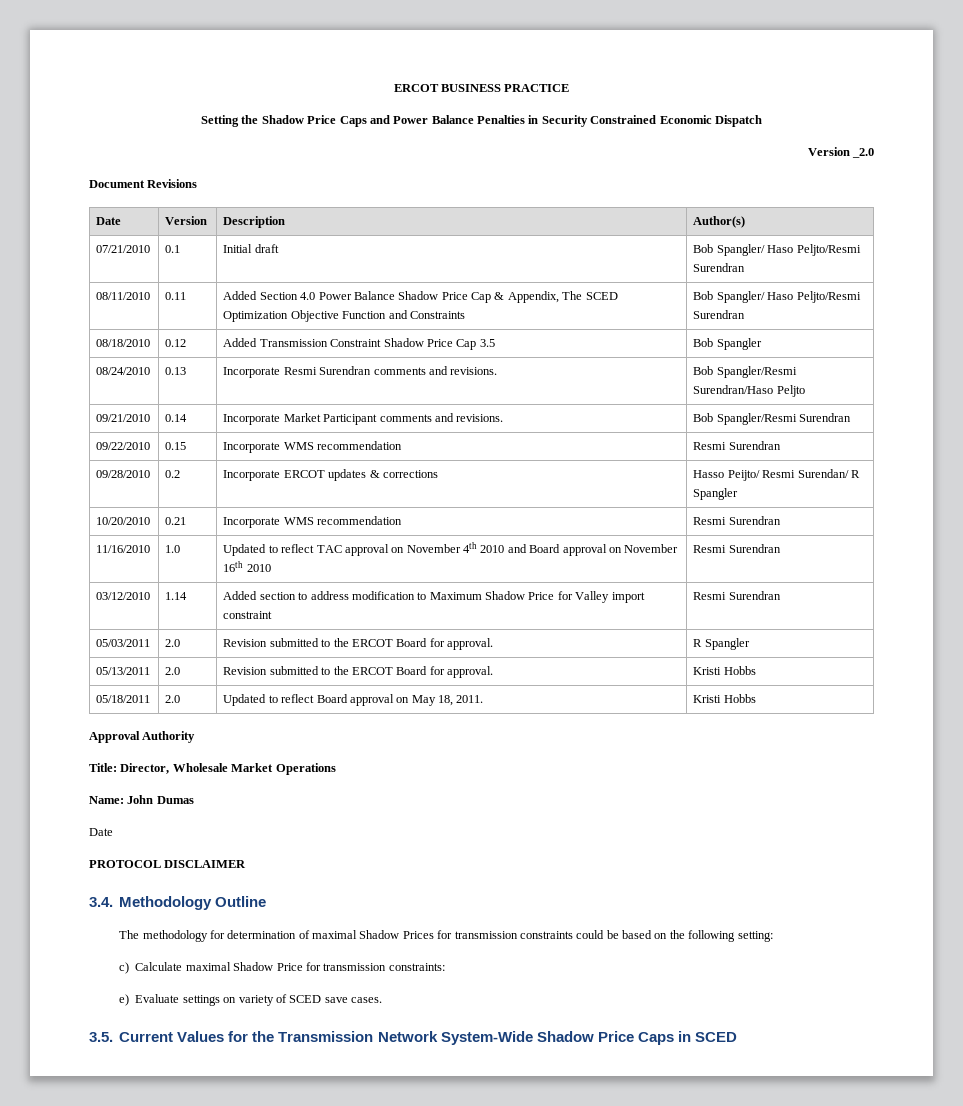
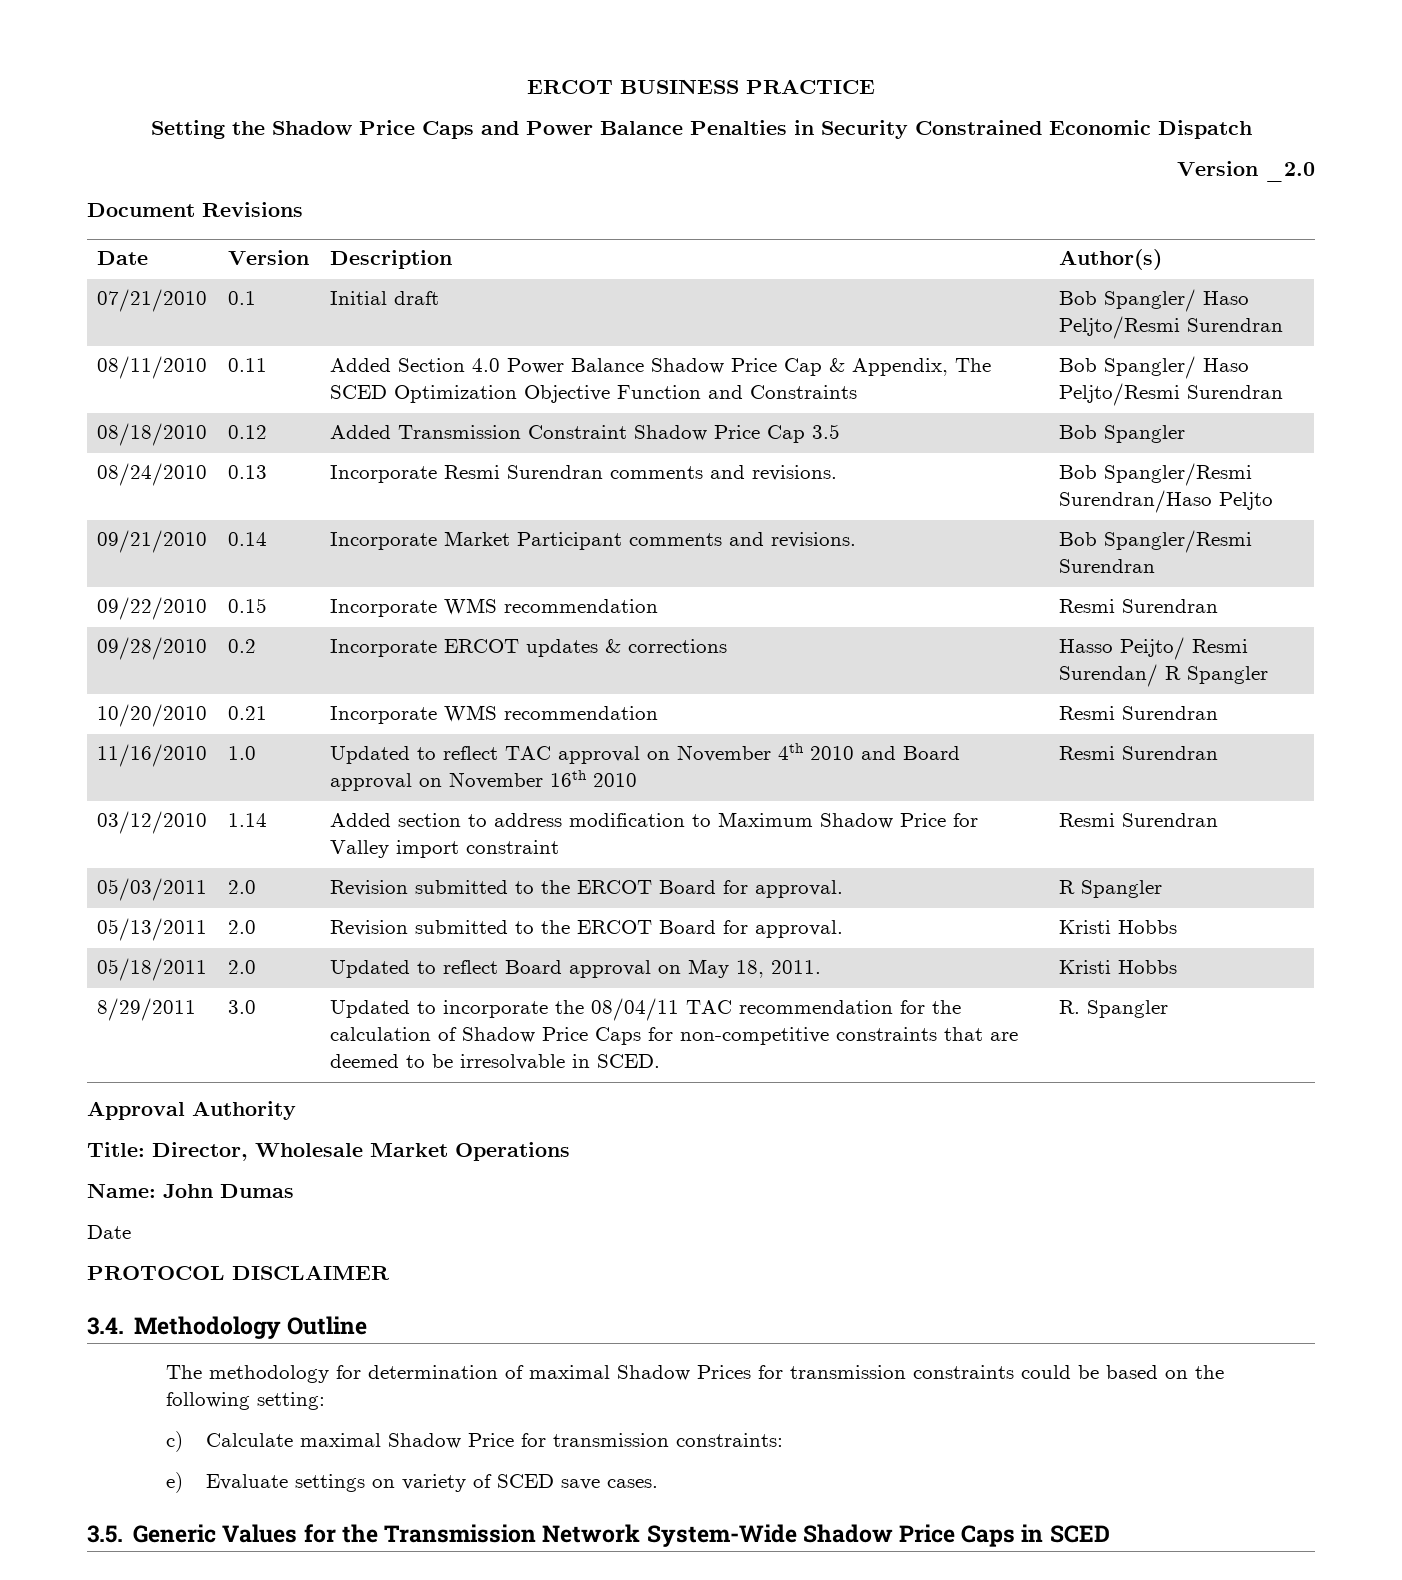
+ 8/29/2011 | 3.0 | Updated to incorporate the 08/04/11 TAC recommendation for the calculation of Shadow Price Caps for non-competitive constraints that are deemed to be irresolvable in SCED. | R. Spangler
- 3.5. Current Values for the Transmission Network System-Wide Shadow Price Caps in SCED
+ 3.5. Generic Values for the Transmission Network System-Wide Shadow Price Caps in SCED

